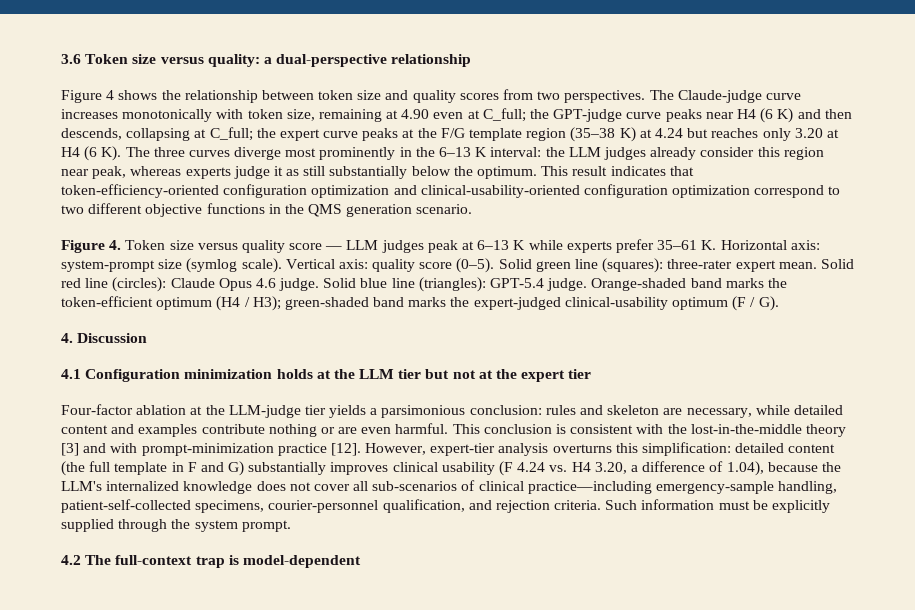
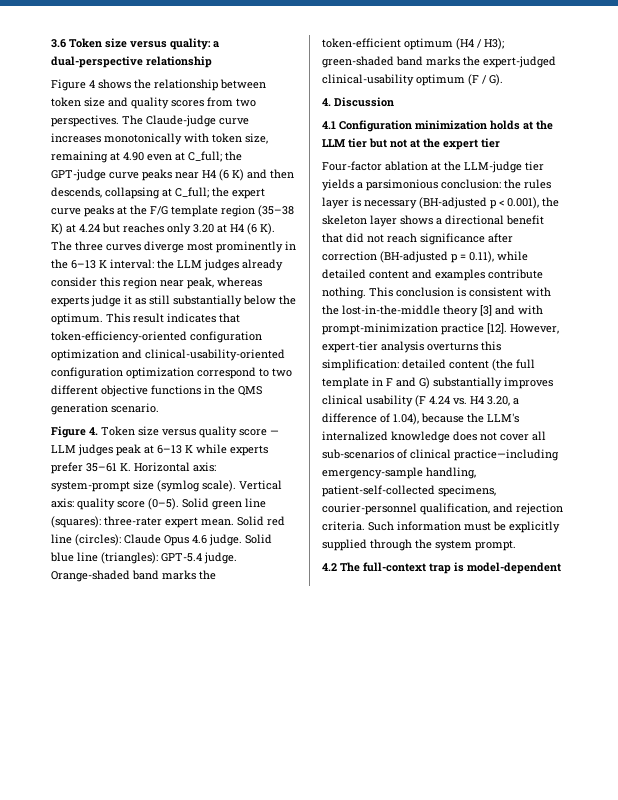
- Four-factor ablation at the LLM-judge tier yields a parsimonious conclusion: rules and skeleton are necessary, while detailed content and examples contribute nothing or are even harmful.
+ Four-factor ablation at the LLM-judge tier yields a parsimonious conclusion: the rules layer is necessary (BH-adjusted p < 0.001), the skeleton layer shows a directional benefit that did not reach significance after correction (BH-adjusted p = 0.11), while detailed content and examples contribute nothing.

